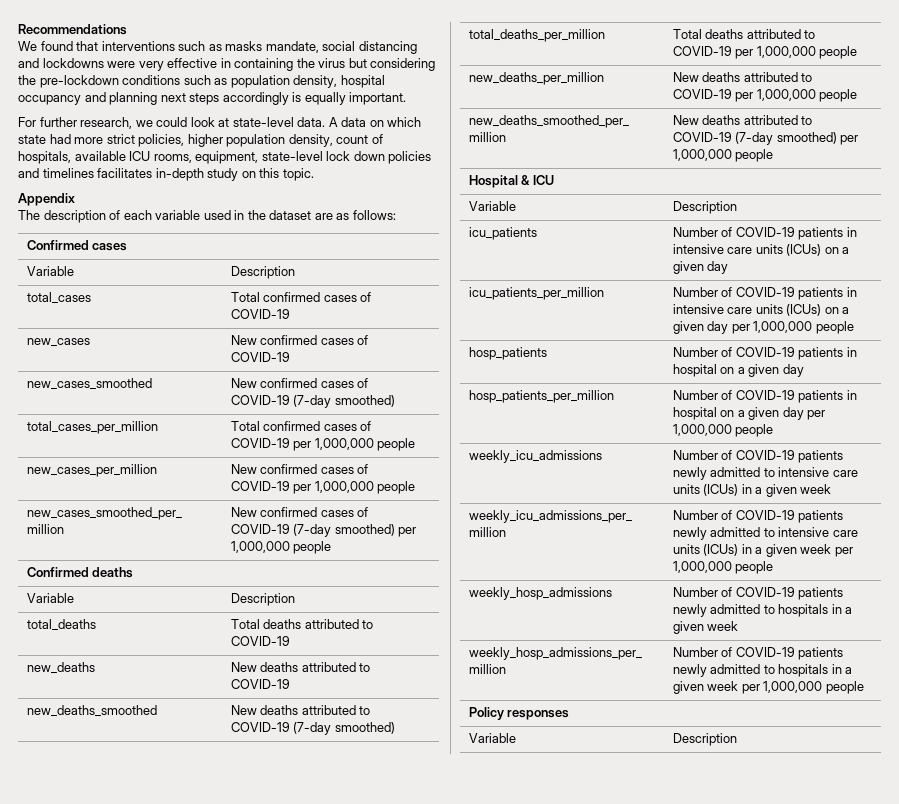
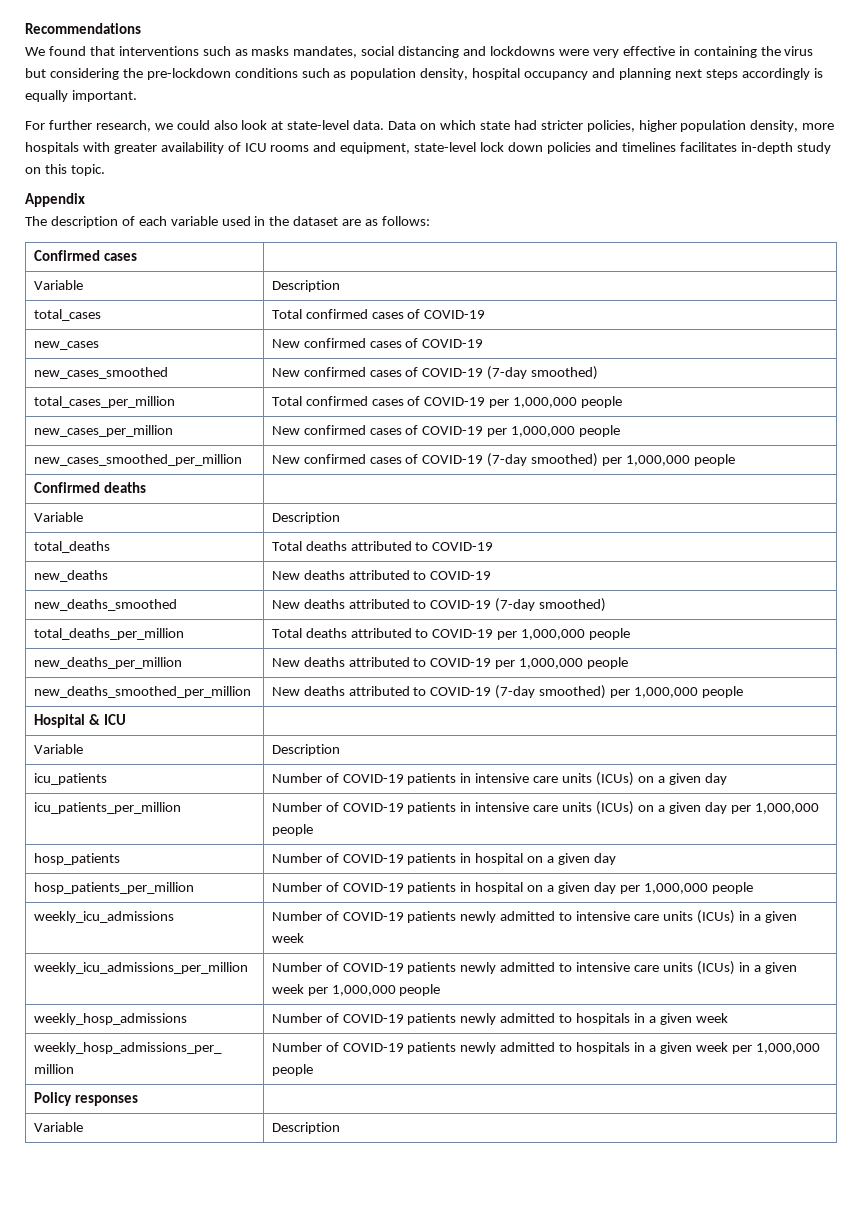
- We found that interventions such as masks mandate, social distancing and lockdowns were very effective in containing the virus but considering the pre-lockdown conditions such as population density, hospital occupancy and planning next steps accordingly is equally important.
+ We found that interventions such as masks mandates, social distancing and lockdowns were very effective in containing the virus but considering the pre-lockdown conditions such as population density, hospital occupancy and planning next steps accordingly is equally important.
- For further research, we could look at state-level data.
+ For further research, we could also look at state-level data.
- A data on which state had more strict policies, higher population density, count of hospitals, available ICU rooms, equipment, state-level lock down policies and timelines facilitates in-depth study on this topic.
+ Data on which state had stricter policies, higher population density, more hospitals with greater availability of ICU rooms and equipment, state-level lock down policies and timelines facilitates in-depth study on this topic.

